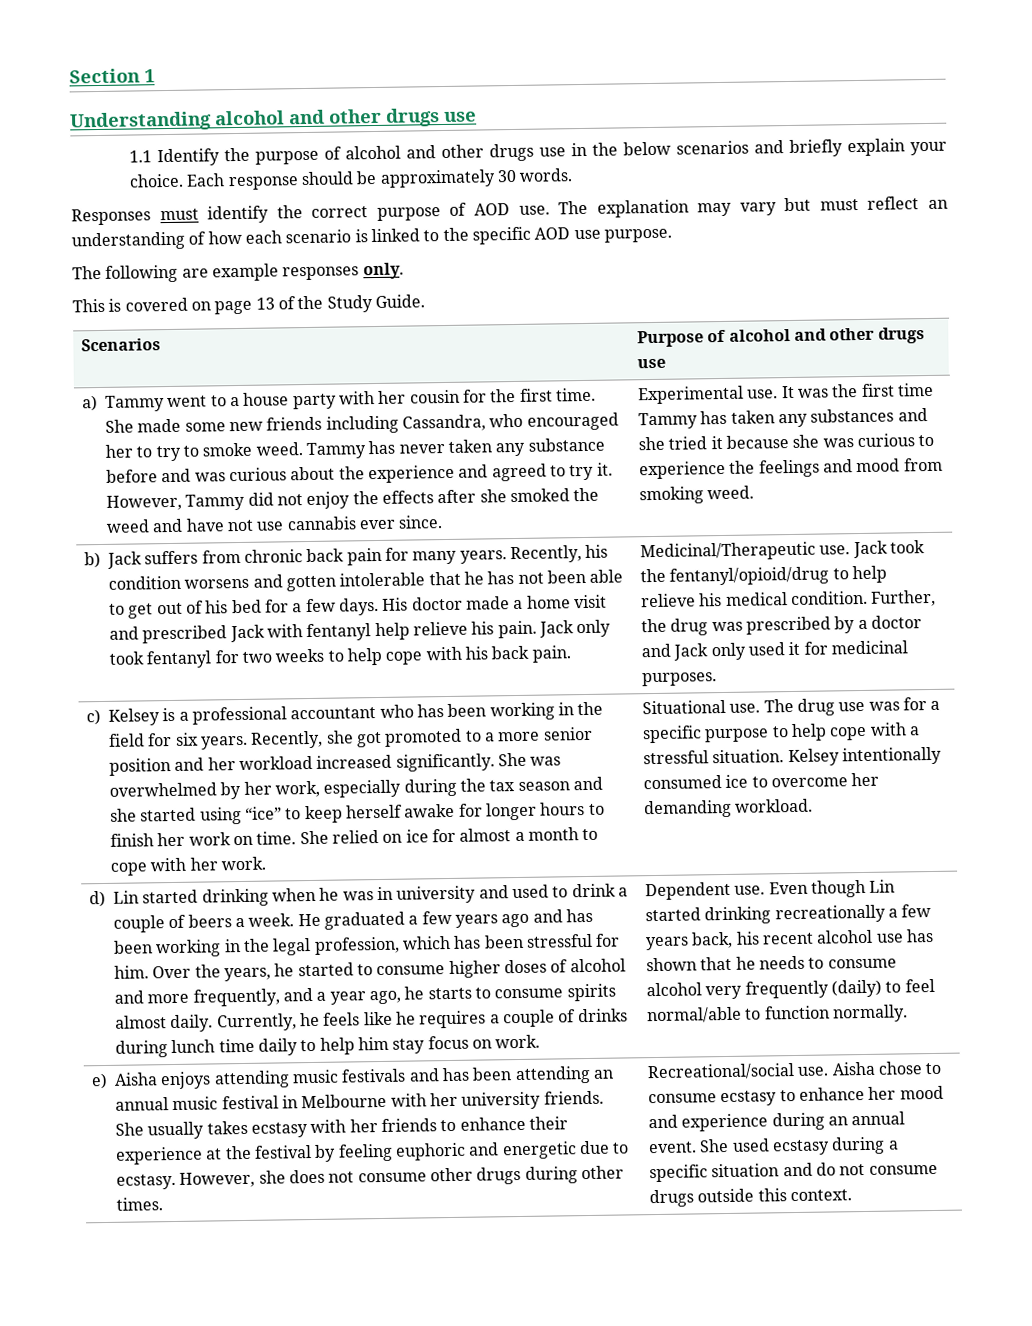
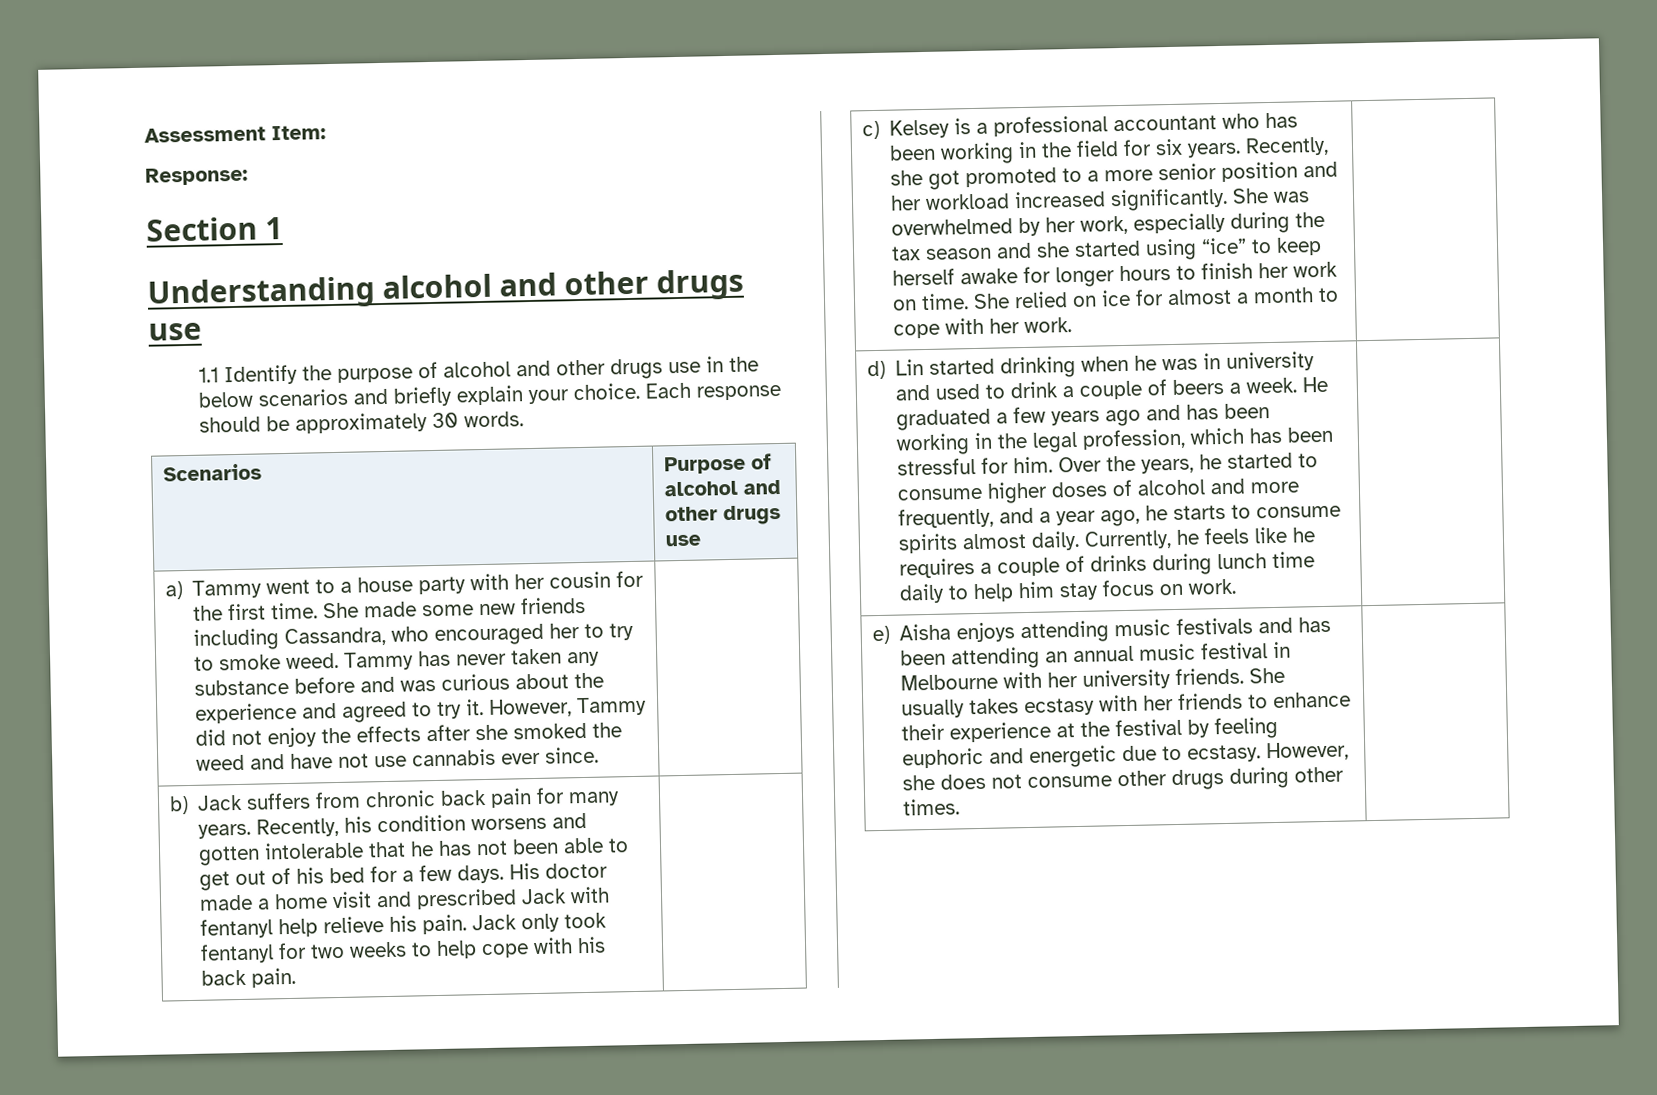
+ Assessment Item:
+ Response:
- Responses must identify the correct purpose of AOD use. The explanation may vary but must reflect an understanding of how each scenario is linked to the specific AOD use purpose.
- The following are example responses only.
- This is covered on page 13 of the Study Guide.
- Experimental use. It was the first time Tammy has taken any substances and she tried it because she was curious to experience the feelings and mood from smoking weed.
- Medicinal/Therapeutic use. Jack took the fentanyl/opioid/drug to help relieve his medical condition. Further, the drug was prescribed by a doctor and Jack only used it for medicinal purposes.
- Situational use. The drug use was for a specific purpose to help cope with a stressful situation. Kelsey intentionally consumed ice to overcome her demanding workload.
- Dependent use. Even though Lin started drinking recreationally a few years back, his recent alcohol use has shown that he needs to consume alcohol very frequently (daily) to feel normal/able to function normally.
- Recreational/social use. Aisha chose to consume ecstasy to enhance her mood and experience during an annual event. She used ecstasy during a specific situation and do not consume drugs outside this context.

